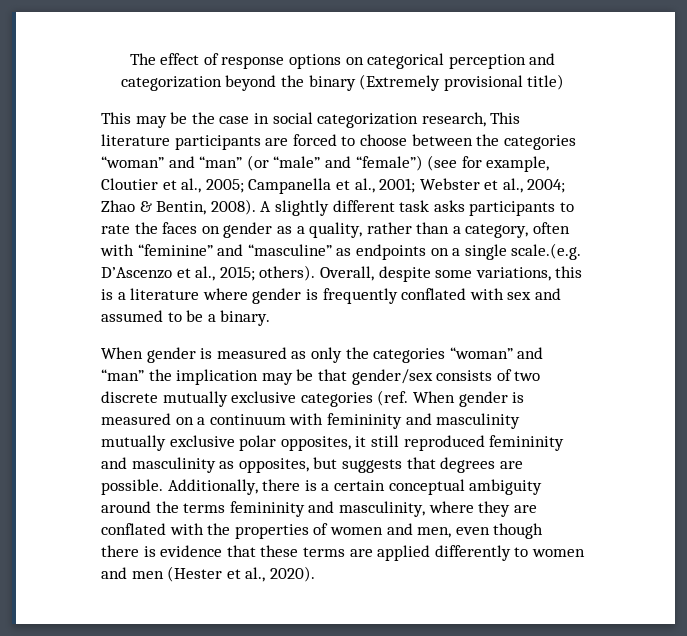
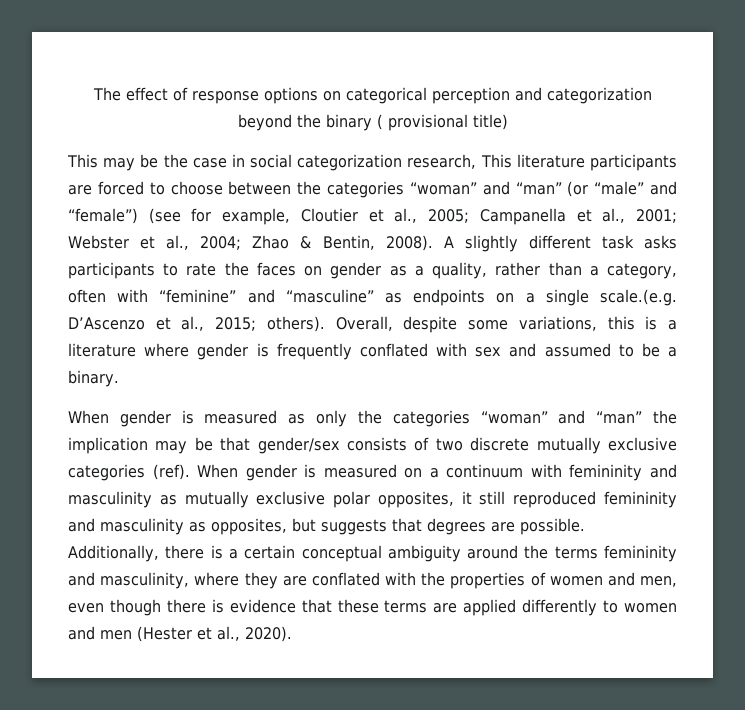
- The effect of response options on categorical perception and categorization beyond the binary (Extremely provisional title)
+ The effect of response options on categorical perception and categorization beyond the binary ( provisional title)
- When gender is measured as only the categories “woman” and “man” the implication may be that gender/sex consists of two discrete mutually exclusive categories (ref. When gender is measured on a continuum with femininity and masculinity mutually exclusive polar opposites, it still reproduced femininity and masculinity as opposites, but suggests that degrees are possible.
+ When gender is measured as only the categories “woman” and “man” the implication may be that gender/sex consists of two discrete mutually exclusive categories (ref). When gender is measured on a continuum with femininity and masculinity as mutually exclusive polar opposites, it still reproduced femininity and masculinity as opposites, but suggests that degrees are possible.

